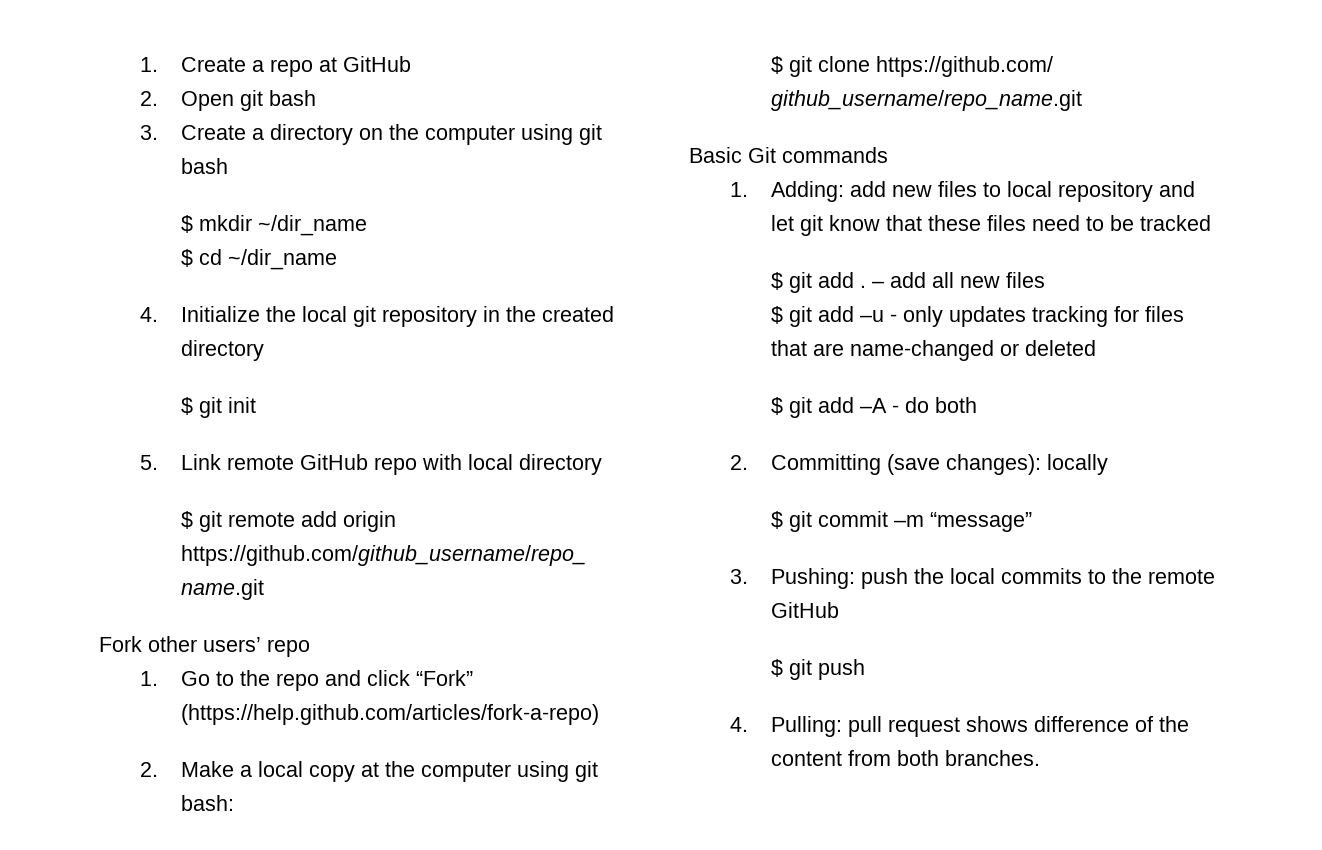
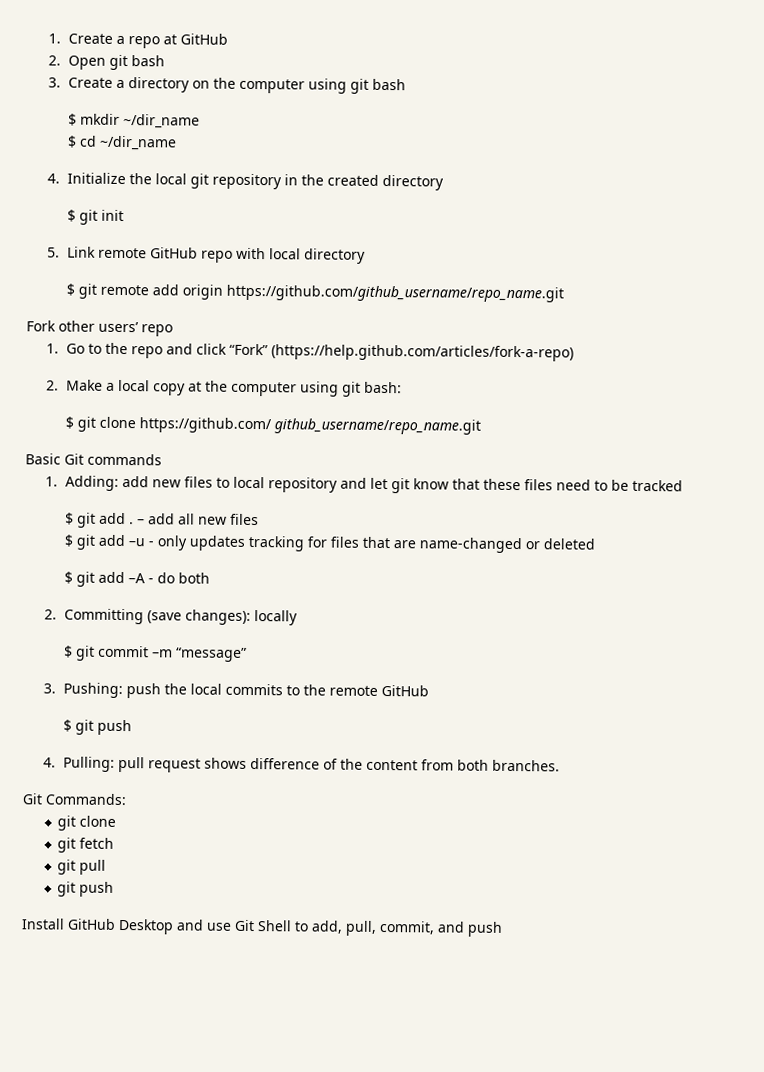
+ Git Commands:
+ git clone
+ git fetch
+ git pull
+ git push
+ Install GitHub Desktop and use Git Shell to add, pull, commit, and push

